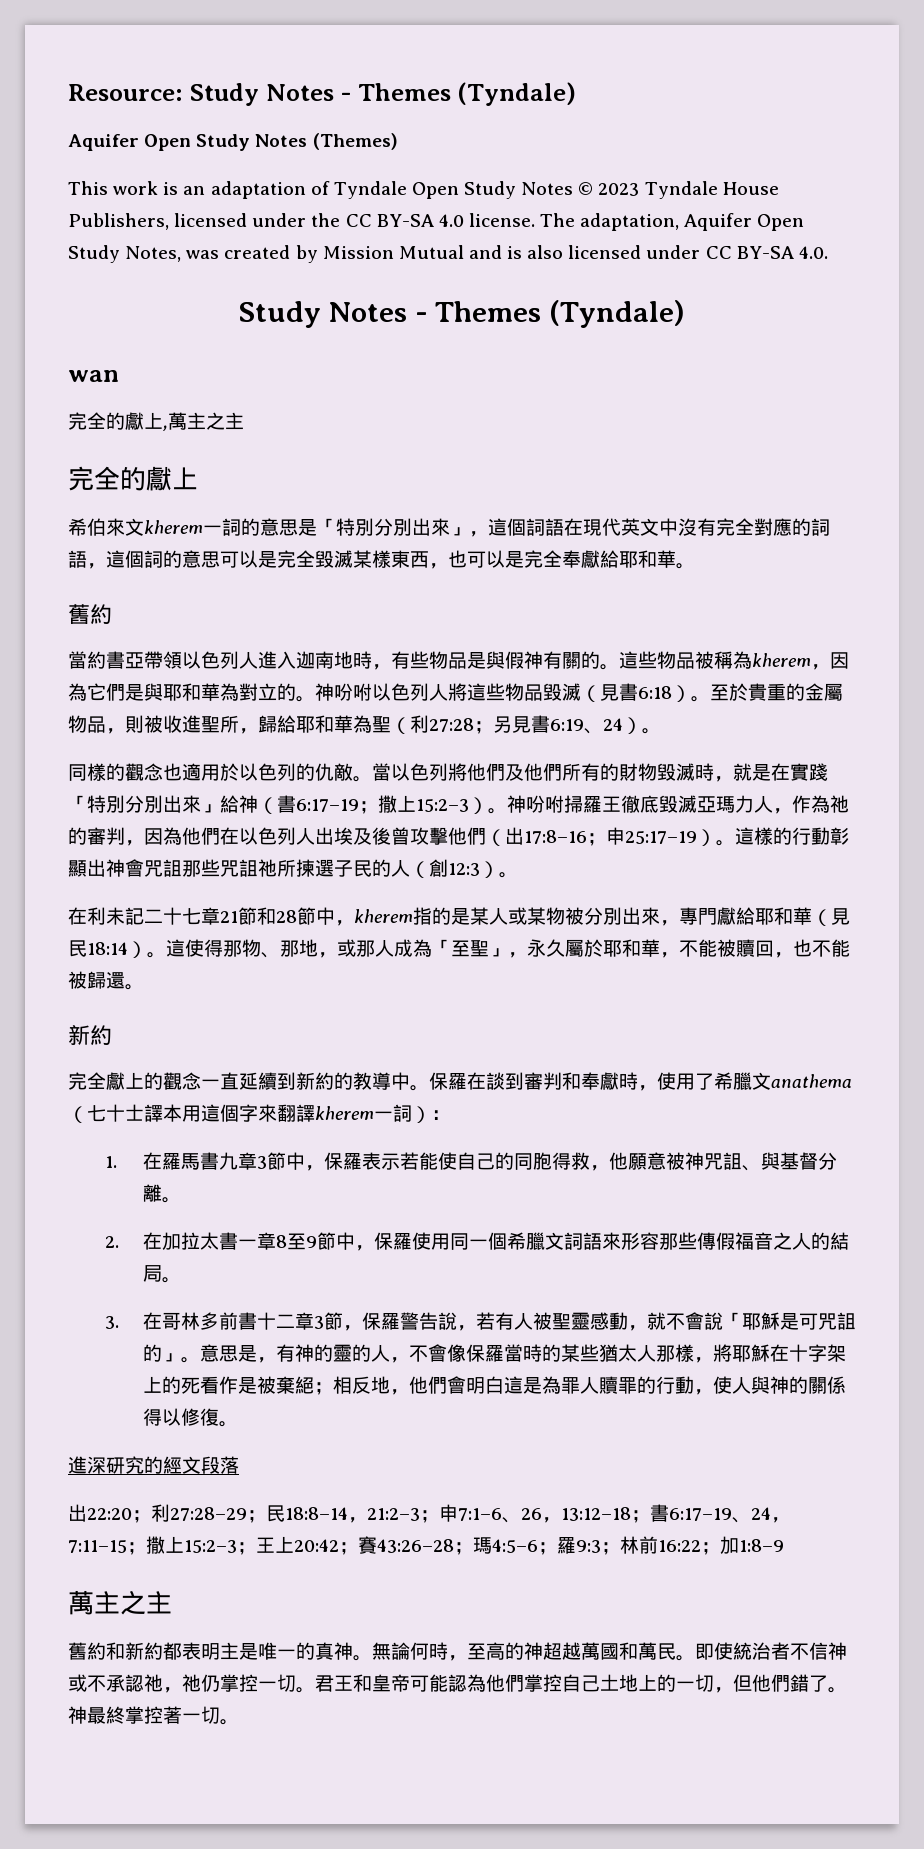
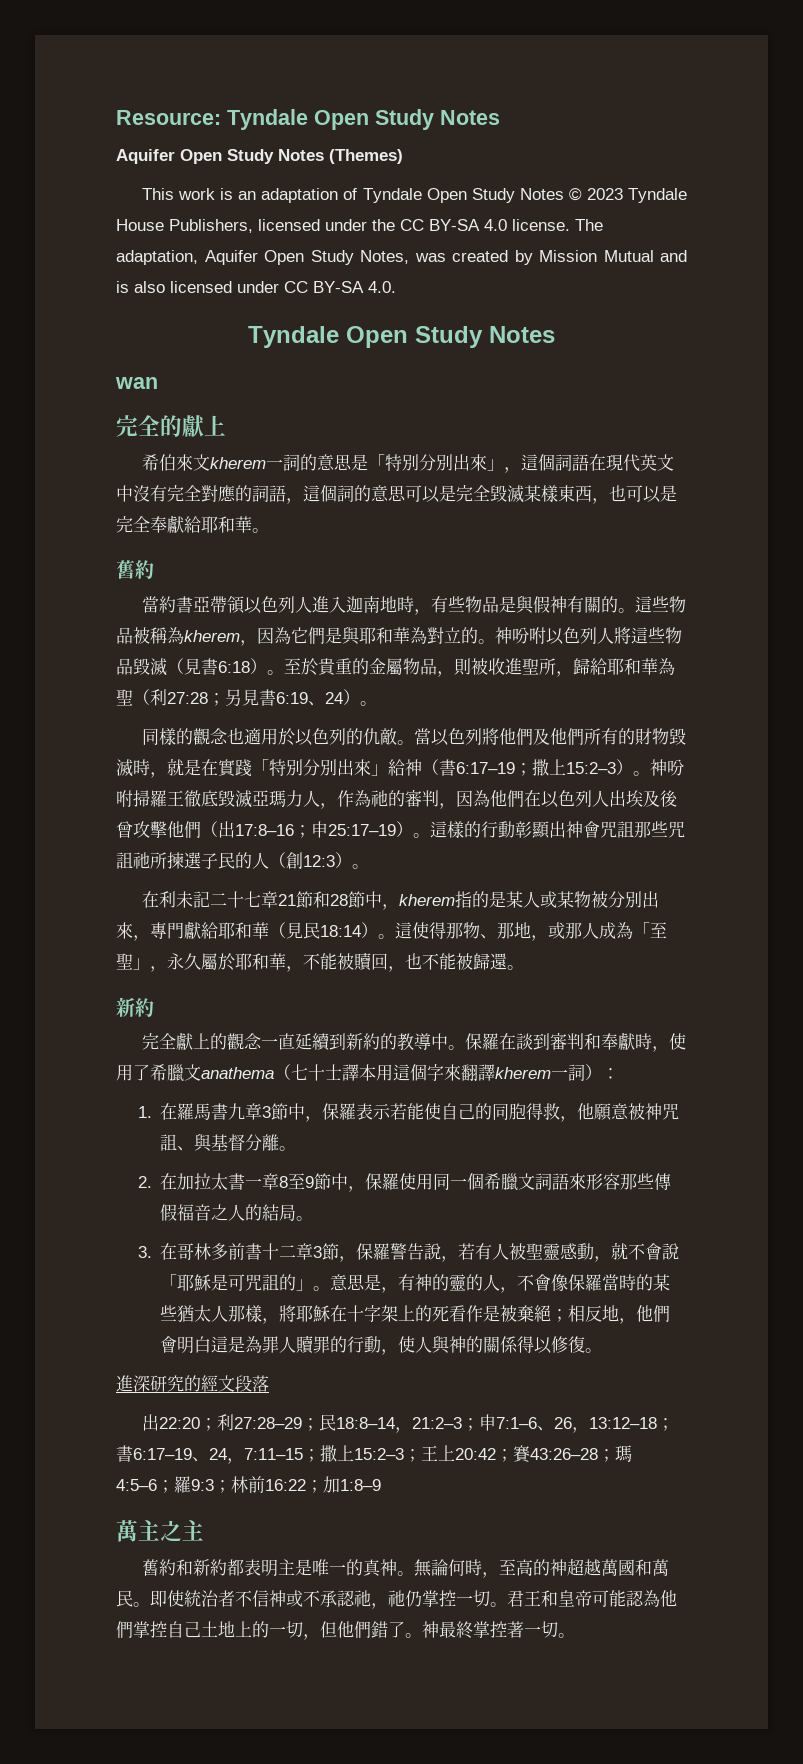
- Resource: Study Notes - Themes (Tyndale)
+ Resource: Tyndale Open Study Notes
  The adaptation, Aquifer Open Study Notes, was created by Mission Mutual and is also licensed under CC BY-SA 4.0.
- Study Notes - Themes (Tyndale)
+ Tyndale Open Study Notes
  wan
- 完全的獻上,萬主之主

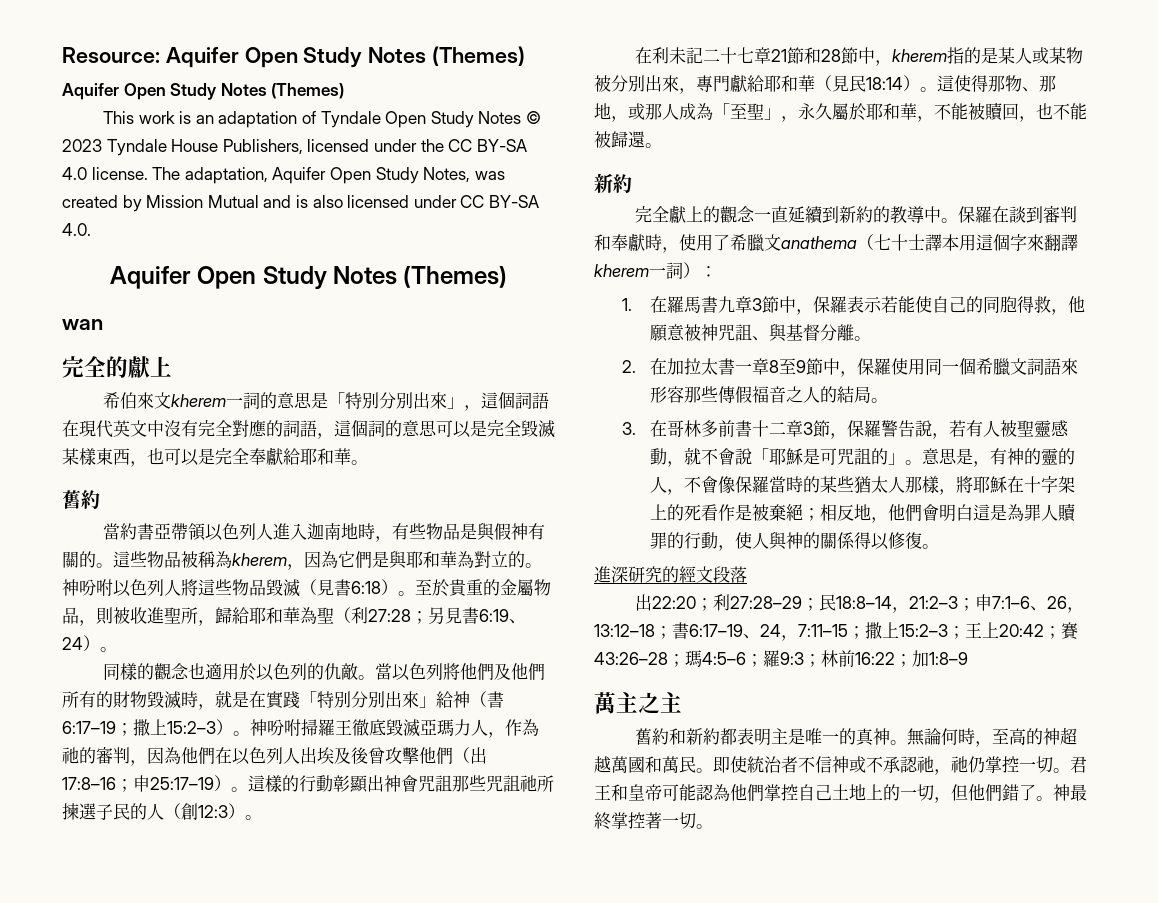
- Resource: Tyndale Open Study Notes
+ Resource: Aquifer Open Study Notes (Themes)
  The adaptation, Aquifer Open Study Notes, was created by Mission Mutual and is also licensed under CC BY-SA 4.0.
- Tyndale Open Study Notes
+ Aquifer Open Study Notes (Themes)

